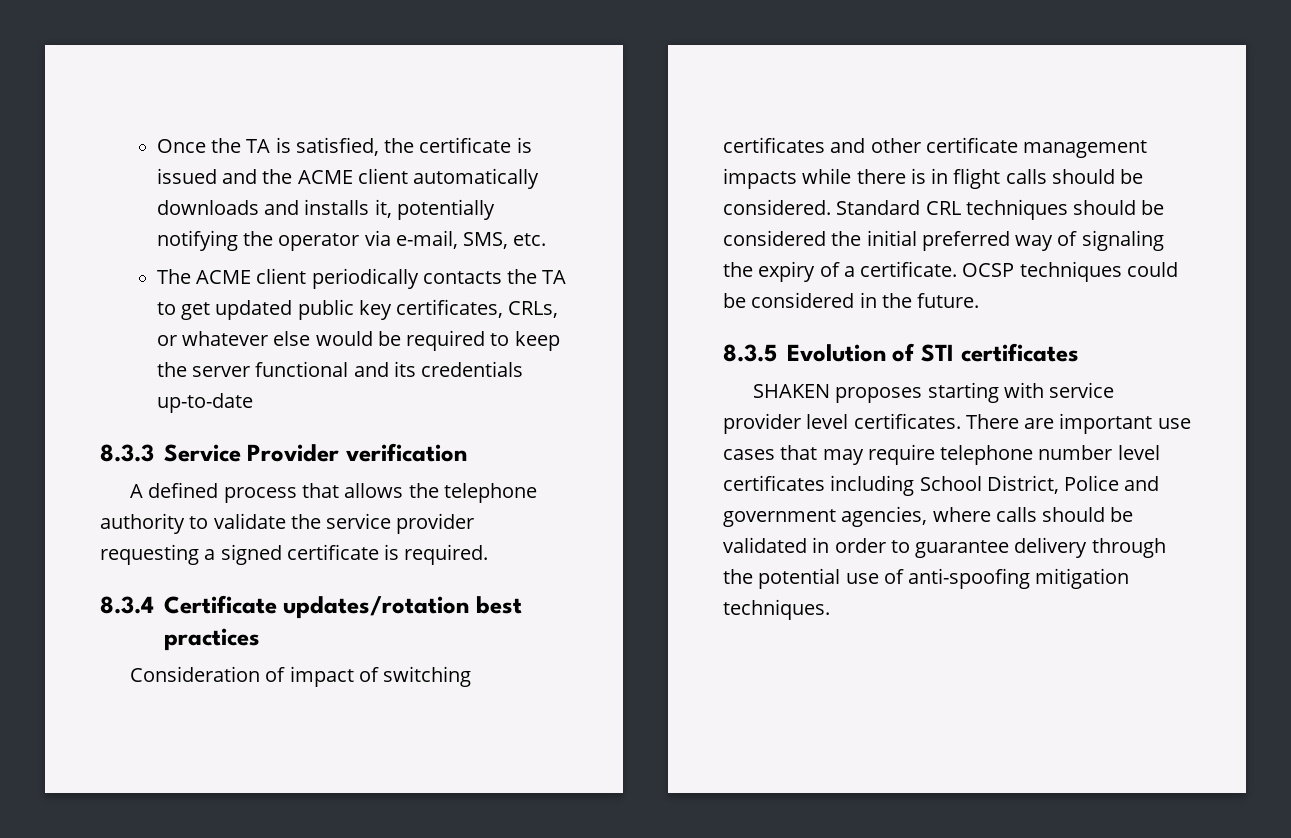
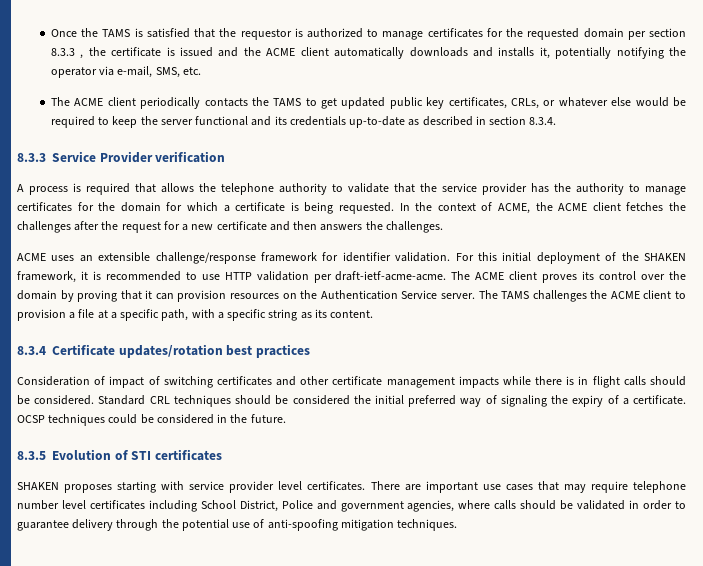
- Once the TA is satisfied, the certificate is issued and the ACME client automatically downloads and installs it, potentially notifying the operator via e-mail, SMS, etc.
+ Once the TAMS is satisfied that the requestor is authorized to manage certificates for the requested domain per section 8.3.3 , the certificate is issued and the ACME client automatically downloads and installs it, potentially notifying the operator via e-mail, SMS, etc.
- The ACME client periodically contacts the TA to get updated public key certificates, CRLs, or whatever else would be required to keep the server functional and its credentials up-to-date
+ The ACME client periodically contacts the TAMS to get updated public key certificates, CRLs, or whatever else would be required to keep the server functional and its credentials up-to-date as described in section 8.3.4.
- A defined process that allows the telephone authority to validate the service provider requesting a signed certificate is required.
+ A process is required that allows the telephone authority to validate that the service provider has the authority to manage certificates for the domain for which a certificate is being requested. In the context of ACME, the ACME client fetches the challenges after the request for a new certificate and then answers the challenges.
+ ACME uses an extensible challenge/response framework for identifier validation. For this initial deployment of the SHAKEN framework, it is recommended to use HTTP validation per draft-ietf-acme-acme. The ACME client proves its control over the domain by proving that it can provision resources on the Authentication Service server. The TAMS challenges the ACME client to provision a file at a specific path, with a specific string as its content.

